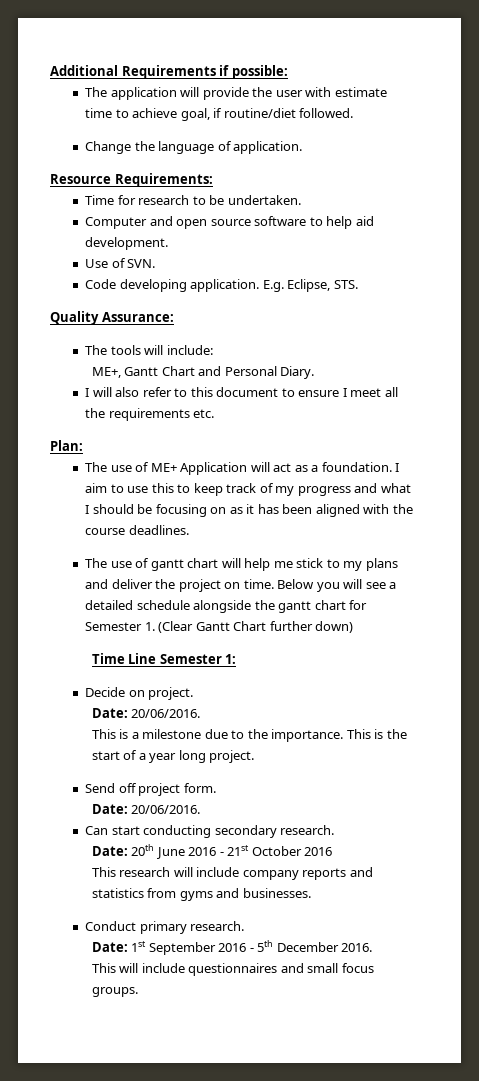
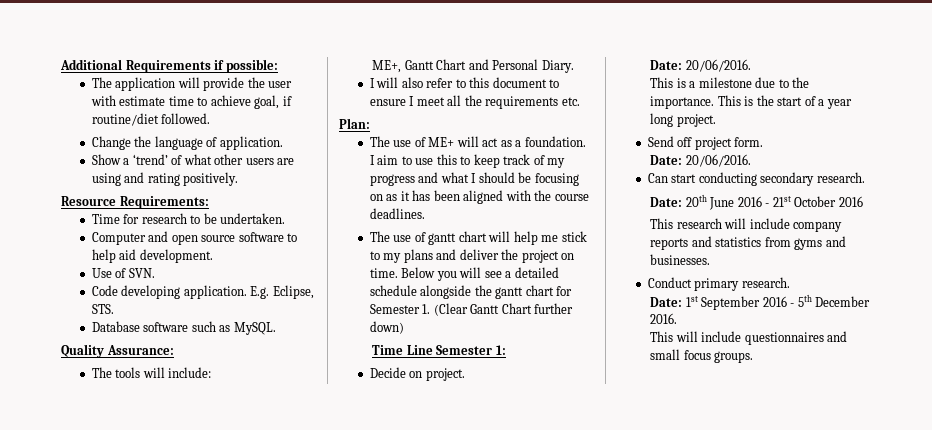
+ Show a ‘trend’ of what other users are using and rating positively.
+ Database software such as MySQL.
- The use of ME+ Application will act as a foundation.
+ The use of ME+ will act as a foundation.

